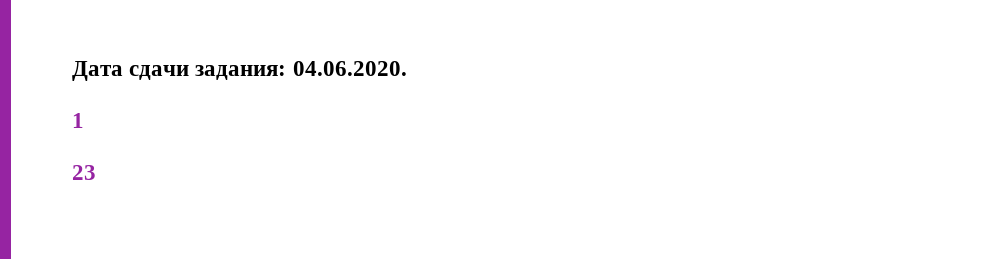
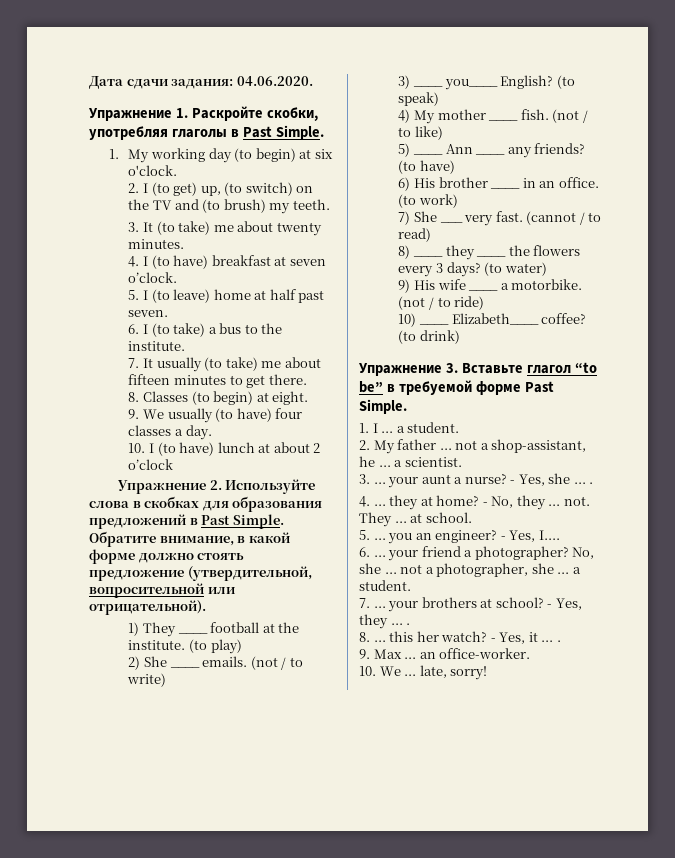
- 1
- 23
+ Упражнение 1. Раскройте скобки, употребляя глаголы в Past Simple.
+ 1. My working day (to begin) at six o'clock.
+ 2. I (to get) up, (to switch) on the TV and (to brush) my teeth.
+ 3. It (to take) me about twenty minutes.
+ 4. I (to have) breakfast at seven o’clock.
+ 5. I (to leave) home at half past seven.
+ 6. I (to take) a bus to the institute.
+ 7. It usually (to take) me about fifteen minutes to get there.
+ 8. Classes (to begin) at eight.
+ 9. We usually (to have) four classes a day.
+ 10. I (to have) lunch at about 2 o’clock
+ Упражнение 2. Используйте слова в скобках для образования предложений в Past Simple. Обратите внимание, в какой форме должно стоять предложение (утвердительной, вопросительной или отрицательной).
+ 1) They ____ football at the institute. (to play)
+ 2) She ____ emails. (not / to write)
+ 3) ____ you____ English? (to speak)
+ 4) My mother ____ fish. (not / to like)
+ 5) ____ Ann ____ any friends? (to have)
+ 6) His brother ____ in an office. (to work)
+ 7) She ___ very fast. (cannot / to read)
+ 8) ____ they ____ the flowers every 3 days? (to water)
+ 9) His wife ____ a motorbike. (not / to ride)
+ 10) ____ Elizabeth____ coffee? (to drink)
+ Упражнение 3. Вставьте глагол “to be” в требуемой форме Past Simple.
+ 1. I ... a student.
+ 2. My father ... not a shop-assistant, he ... a scientist.
+ 3. ... your aunt a nurse? - Yes, she ... .
+ 4. ... they at home? - No, they ... not. They ... at school.
+ 5. ... you an engineer? - Yes, I....
+ 6. ... your friend a photographer? No, she ... not a photographer, she ... a student.
+ 7. ... your brothers at school? - Yes, they ... .
+ 8. ... this her watch? - Yes, it ... .
+ 9. Max ... an office-worker.
+ 10. We ... late, sorry!

